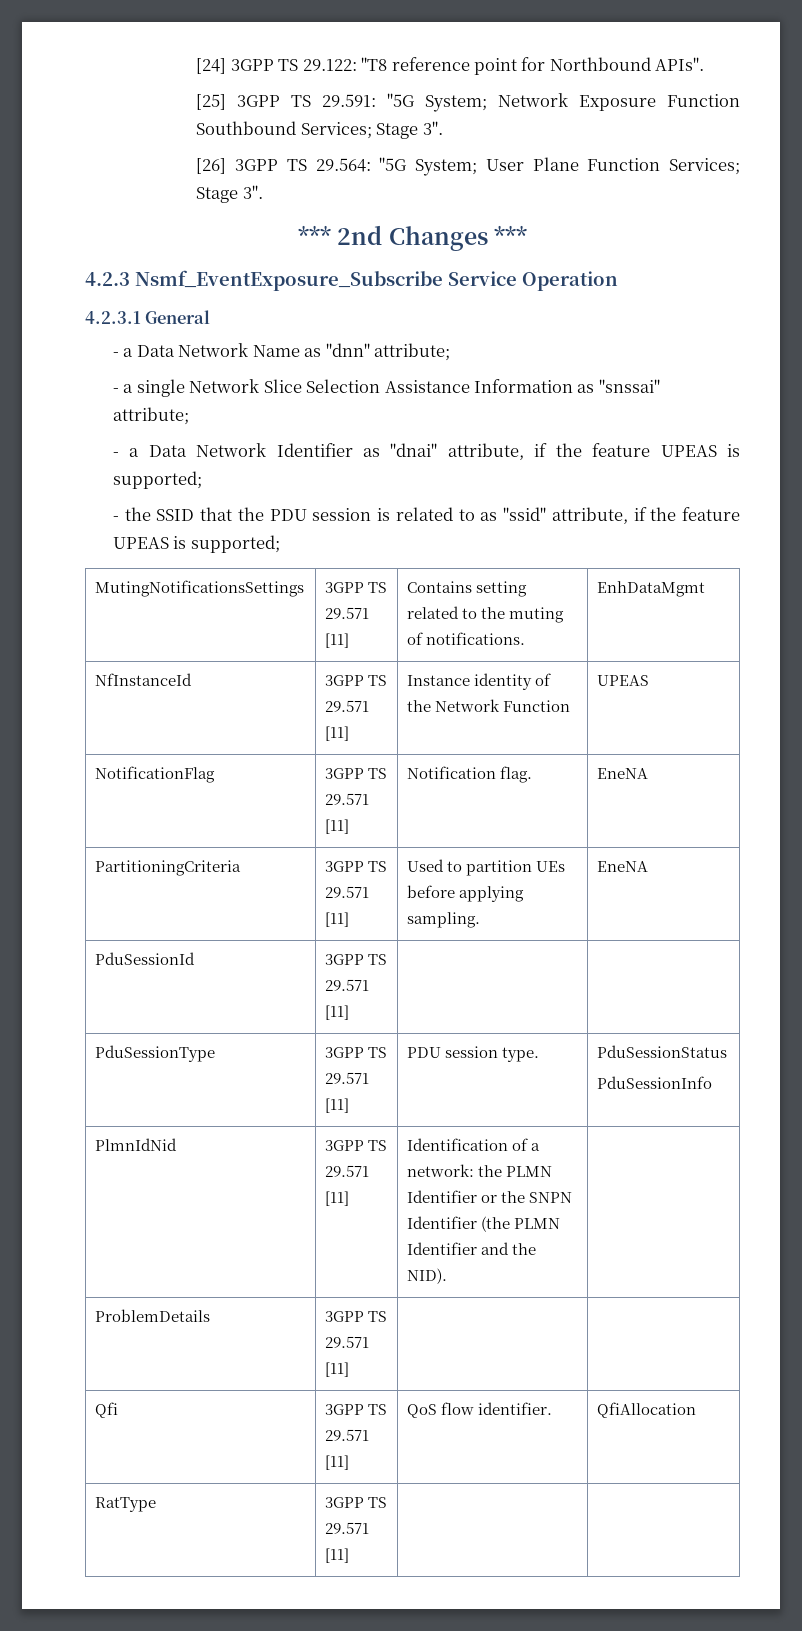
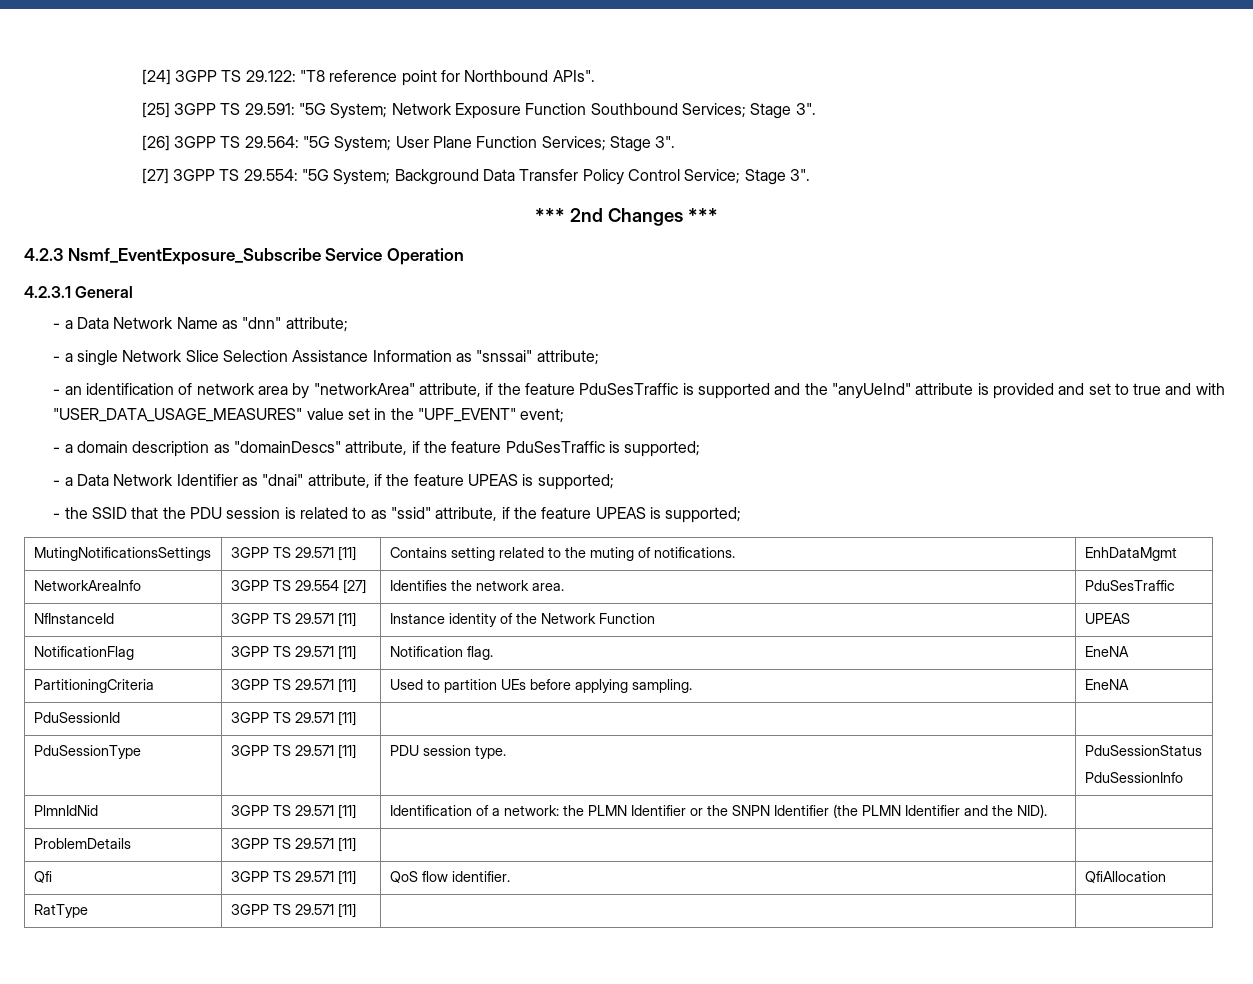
+ [27] 3GPP TS 29.554: "5G System; Background Data Transfer Policy Control Service; Stage 3".
+ - an identification of network area by "networkArea" attribute, if the feature PduSesTraffic is supported and the "anyUeInd" attribute is provided and set to true and with "USER_DATA_USAGE_MEASURES" value set in the "UPF_EVENT" event;
+ - a domain description as "domainDescs" attribute, if the feature PduSesTraffic is supported;
+ NetworkAreaInfo | 3GPP TS 29.554 [27] | Identifies the network area. | PduSesTraffic

